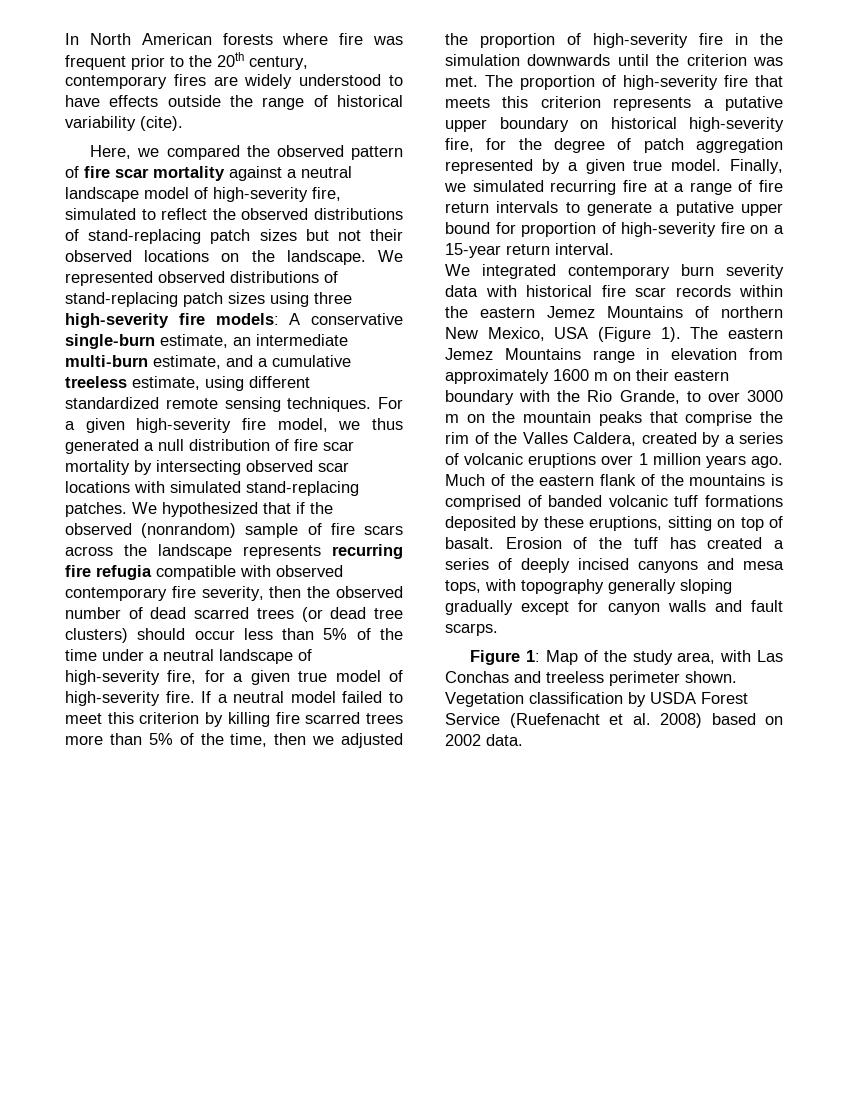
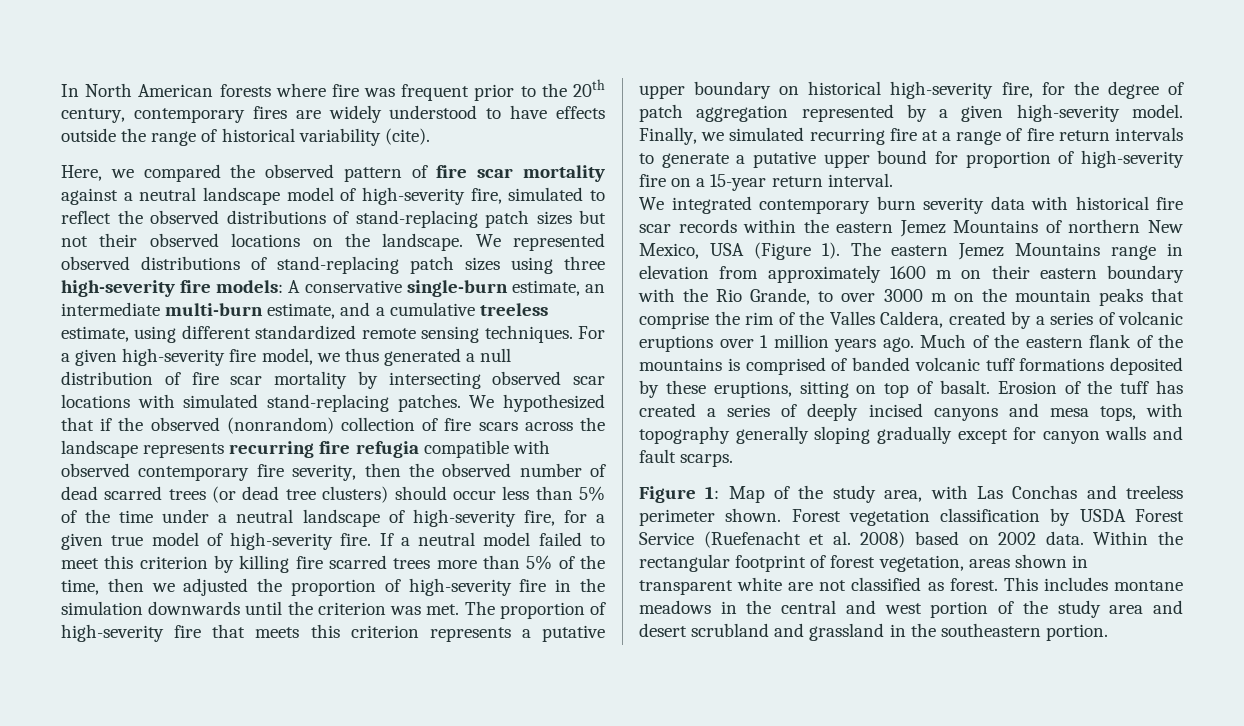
- We hypothesized that if the observed (nonrandom) sample of fire scars across the landscape represents recurring fire refugia compatible with observed contemporary fire severity, then the observed number of dead scarred trees (or dead tree clusters) should occur less than 5% of the time under a neutral landscape of high-severity fire, for a given true model of high-severity fire.
+ We hypothesized that if the observed (nonrandom) collection of fire scars across the landscape represents recurring fire refugia compatible with observed contemporary fire severity, then the observed number of dead scarred trees (or dead tree clusters) should occur less than 5% of the time under a neutral landscape of high-severity fire, for a given true model of high-severity fire.
- The proportion of high-severity fire that meets this criterion represents a putative upper boundary on historical high-severity fire, for the degree of patch aggregation represented by a given true model.
+ The proportion of high-severity fire that meets this criterion represents a putative upper boundary on historical high-severity fire, for the degree of patch aggregation represented by a given high-severity model.
- Vegetation classification by USDA Forest Service (Ruefenacht et al. 2008) based on 2002 data.
+ Forest vegetation classification by USDA Forest Service (Ruefenacht et al. 2008) based on 2002 data.
+ Within the rectangular footprint of forest vegetation, areas shown in transparent white are not classified as forest. This includes montane meadows in the central and west portion of the study area and desert scrubland and grassland in the southeastern portion.

